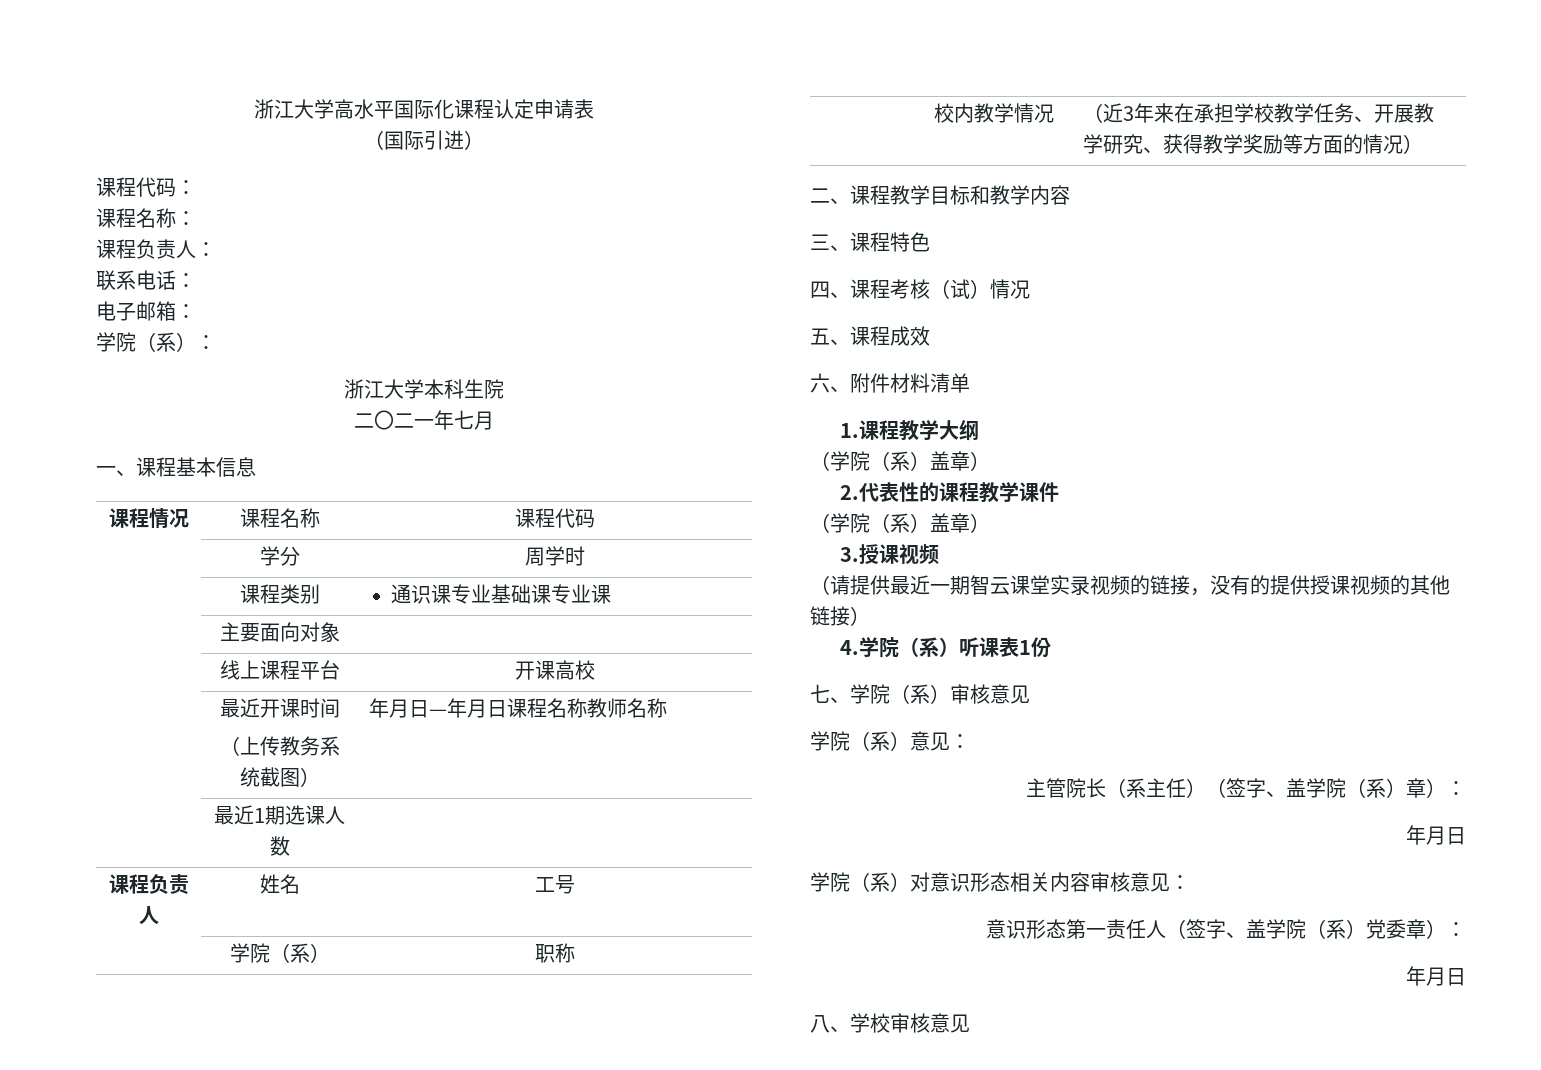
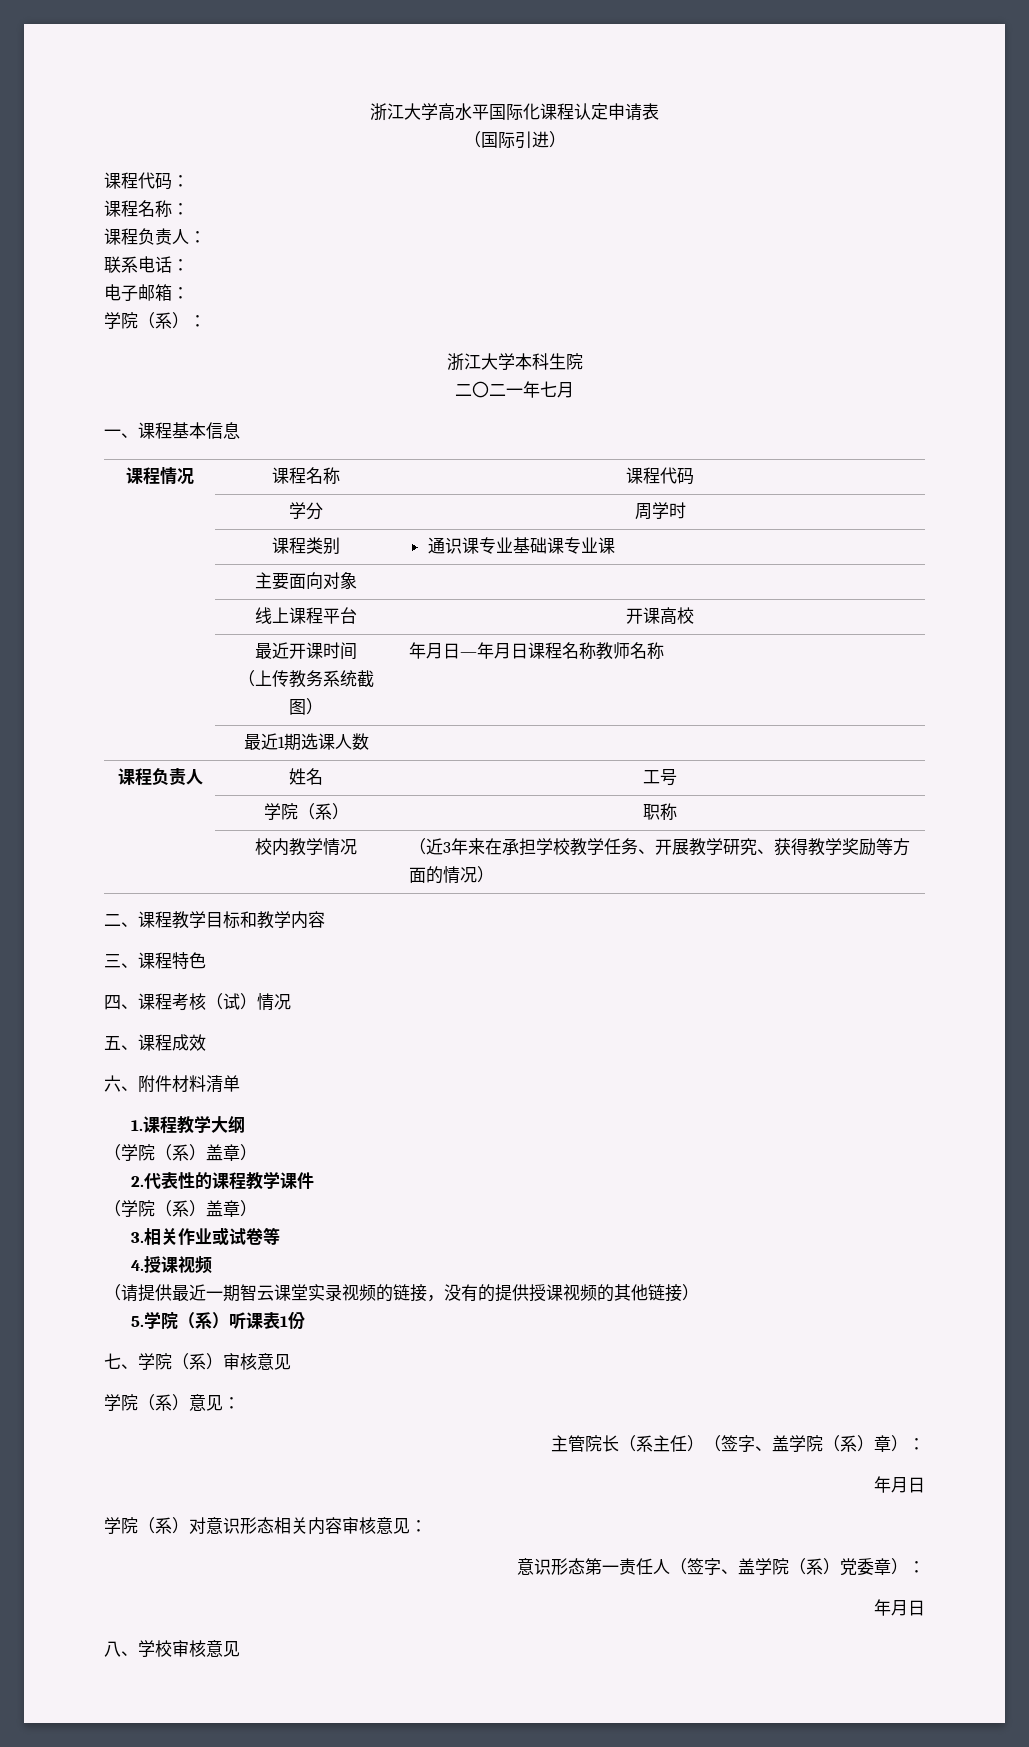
- 3.授课视频
+ 3.相关作业或试卷等
+ 4.授课视频
- 4.学院（系）听课表1份
+ 5.学院（系）听课表1份

